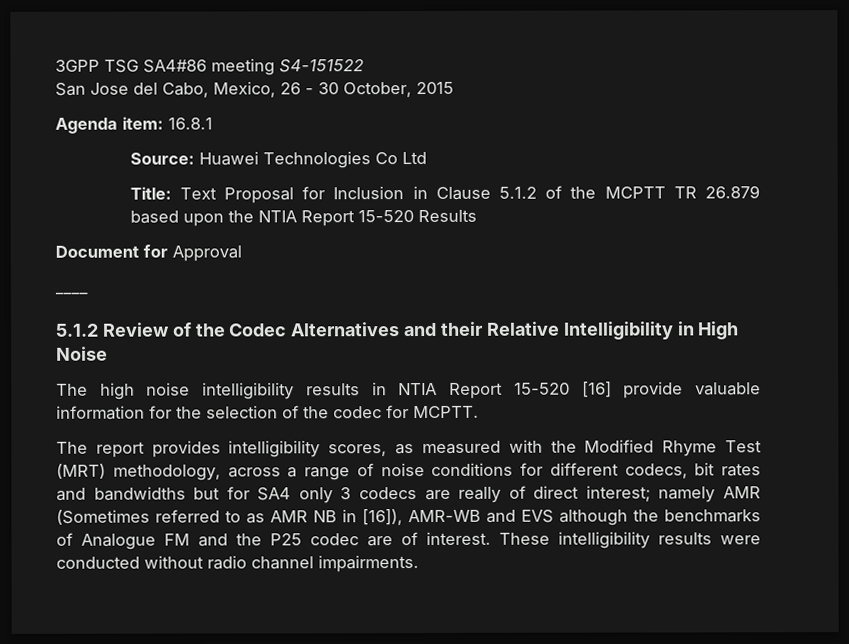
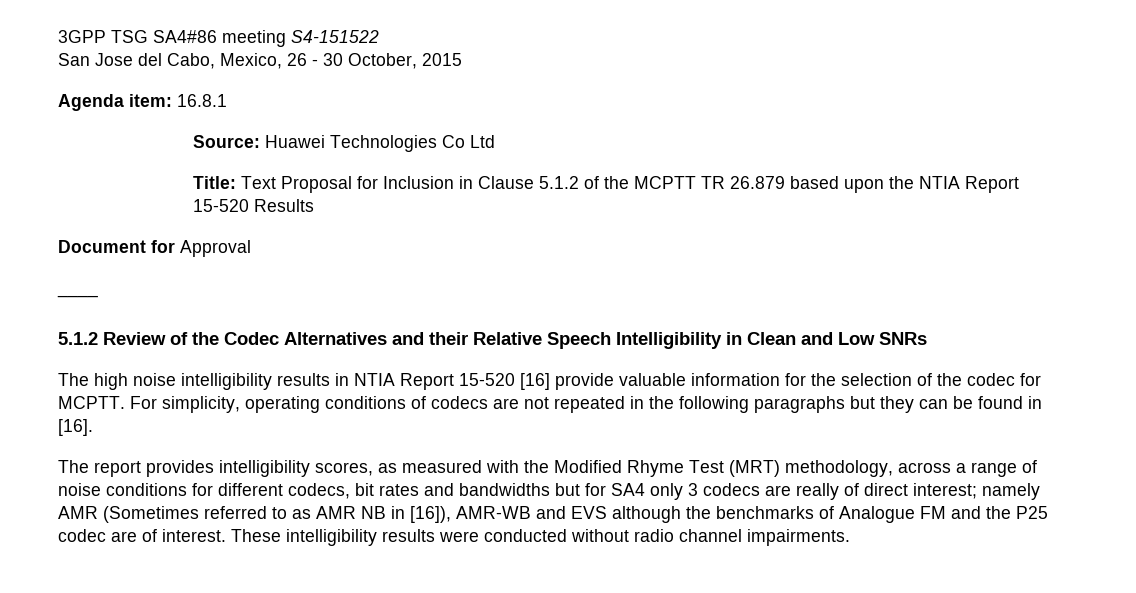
- 5.1.2 Review of the Codec Alternatives and their Relative Intelligibility in High Noise
+ 5.1.2 Review of the Codec Alternatives and their Relative Speech Intelligibility in Clean and Low SNRs
+ For simplicity, operating conditions of codecs are not repeated in the following paragraphs but they can be found in [16].

